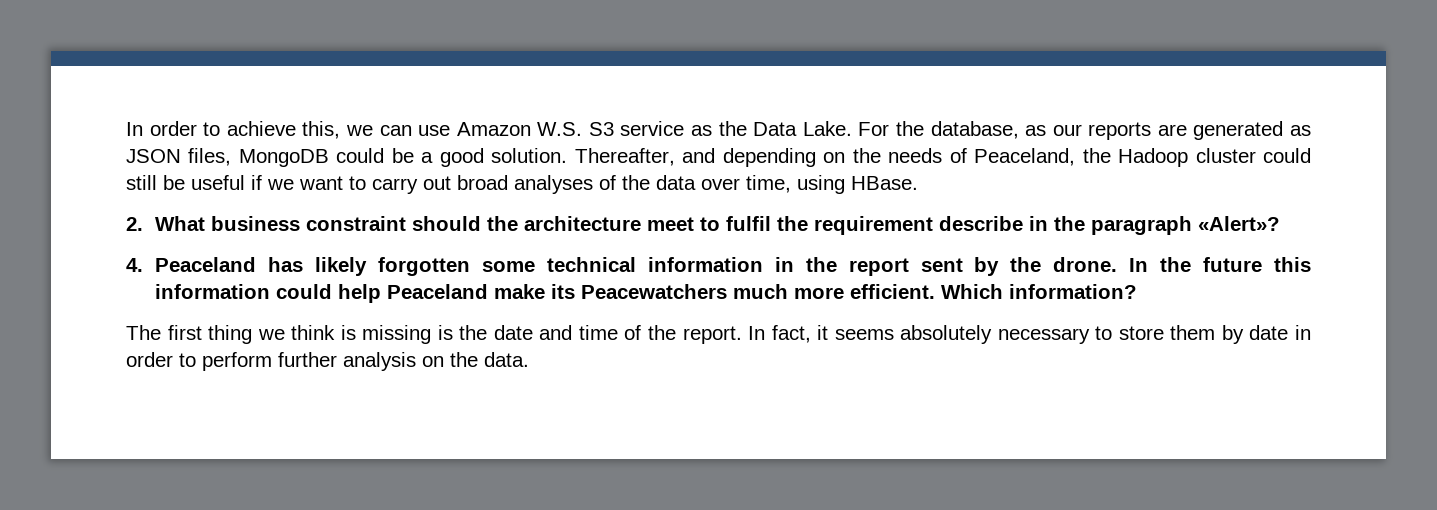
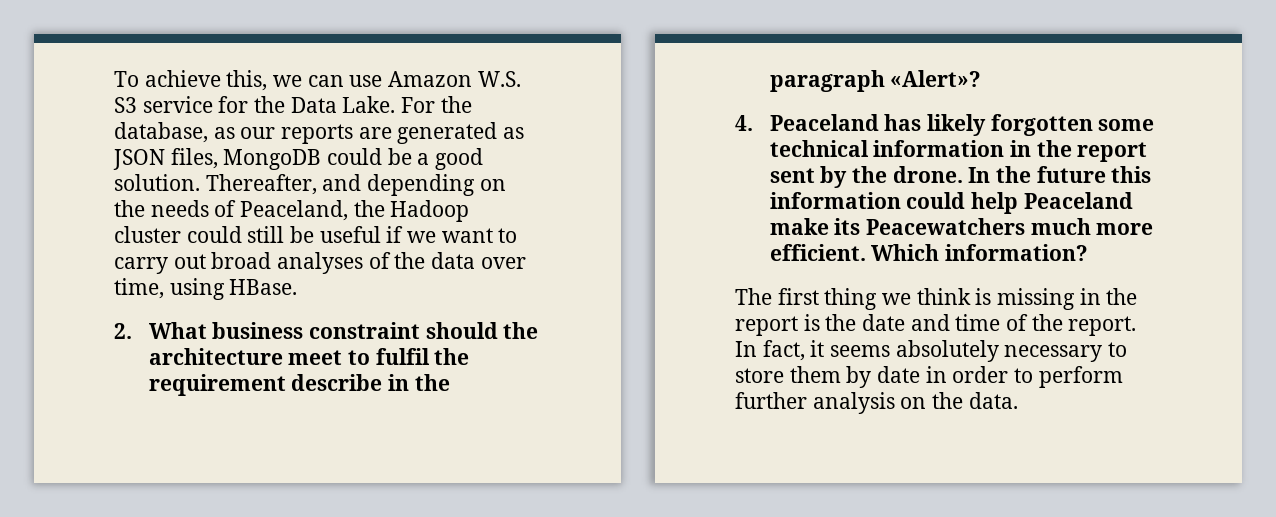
- In order to achieve this, we can use Amazon W.S. S3 service as the Data Lake.
+ To achieve this, we can use Amazon W.S. S3 service for the Data Lake.
- The first thing we think is missing is the date and time of the report.
+ The first thing we think is missing in the report is the date and time of the report.

